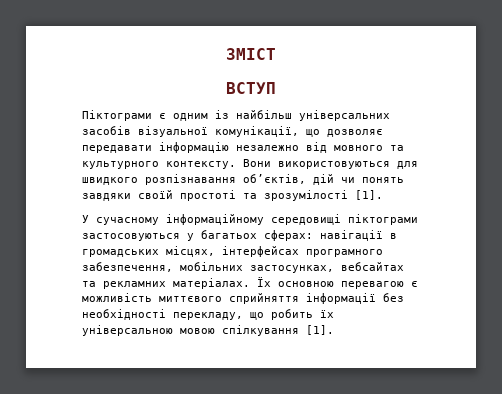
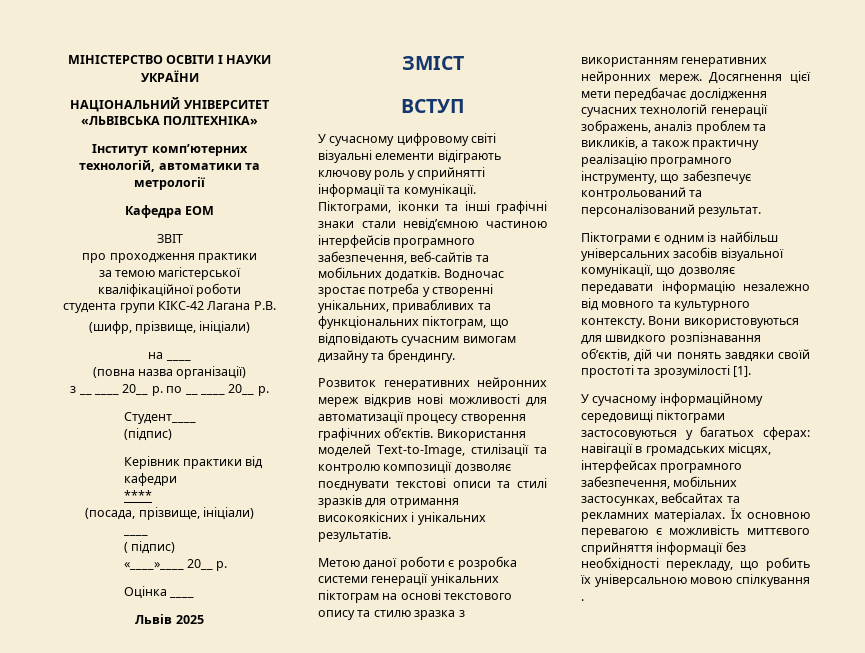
+ МІНІСТЕРСТВО ОСВІТИ І НАУКИ УКРАЇНИ
+ НАЦІОНАЛЬНИЙ УНІВЕРСИТЕТ «ЛЬВІВСЬКА ПОЛІТЕХНІКА»
+ Інститут комп’ютерних технологій, автоматики та метрології
+ Кафедра ЕОМ
+ ЗВІТ
+ про проходження практики
+ за темою магістерської кваліфікаційної роботи
+ студента групи КІКС-42 Лагана Р.В.
+ (шифр, прізвище, ініціали)
+ на ____
+ (повна назва організації)
+ з __ ____ 20__ р. по __ ____ 20__ р.
+ Студент____
+ (підпис)
+ Керівник практики від кафедри
+ ****
+ (посада, прізвище, ініціали)
+ ____
+ ( підпис)
+ «____»____ 20__ р.
+ Оцінка ____
+ Львів 2025
  ЗМІСТ
  ВСТУП
+ У сучасному цифровому світі візуальні елементи відіграють ключову роль у сприйнятті інформації та комунікації. Піктограми, іконки та інші графічні знаки стали невід’ємною частиною інтерфейсів програмного забезпечення, веб-сайтів та мобільних додатків. Водночас зростає потреба у створенні унікальних, привабливих та функціональних піктограм, що відповідають сучасним вимогам дизайну та брендингу.
+ Розвиток генеративних нейронних мереж відкрив нові можливості для автоматизації процесу створення графічних об’єктів. Використання моделей Text-to-Image, стилізації та контролю композиції дозволяє поєднувати текстові описи та стилі зразків для отримання високоякісних і унікальних результатів.
+ Метою даної роботи є розробка системи генерації унікальних піктограм на основі текстового опису та стилю зразка з використанням генеративних нейронних мереж. Досягнення цієї мети передбачає дослідження сучасних технологій генерації зображень, аналіз проблем та викликів, а також практичну реалізацію програмного інструменту, що забезпечує контрольований та персоналізований результат.
- Їх основною перевагою є можливість миттєвого сприйняття інформації без необхідності перекладу, що робить їх універсальною мовою спілкування [1].
+ Їх основною перевагою є можливість миттєвого сприйняття інформації без необхідності перекладу, що робить їх універсальною мовою спілкування .

